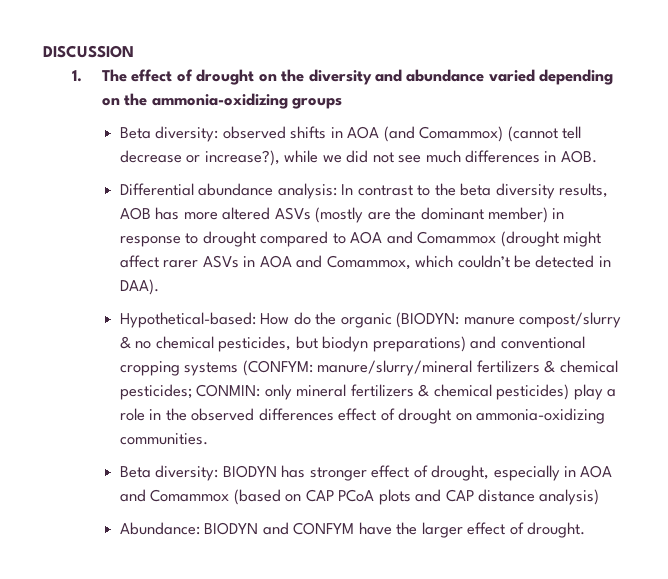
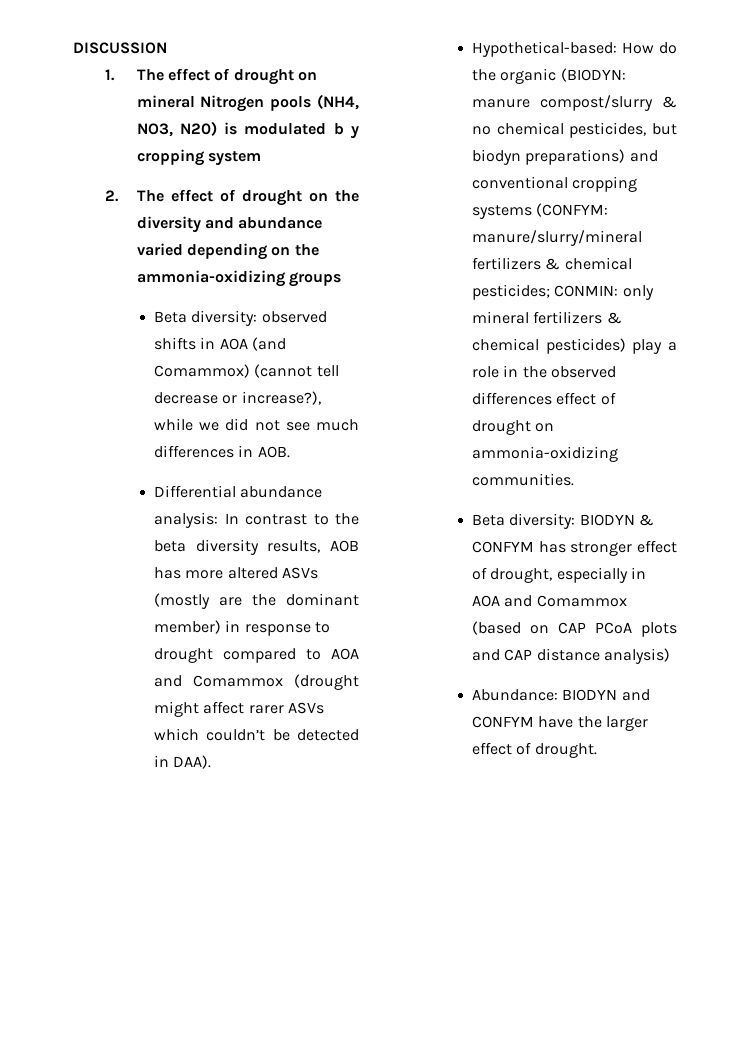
- 1. The effect of drought on the diversity and abundance varied depending on the ammonia-oxidizing groups
+ 1. The effect of drought on mineral Nitrogen pools (NH4, NO3, N20) is modulated b y cropping system
+ 2. The effect of drought on the diversity and abundance varied depending on the ammonia-oxidizing groups
- Differential abundance analysis: In contrast to the beta diversity results, AOB has more altered ASVs (mostly are the dominant member) in response to drought compared to AOA and Comammox (drought might affect rarer ASVs in AOA and Comammox, which couldn’t be detected in DAA).
+ Differential abundance analysis: In contrast to the beta diversity results, AOB has more altered ASVs (mostly are the dominant member) in response to drought compared to AOA and Comammox (drought might affect rarer ASVs which couldn’t be detected in DAA).
- Beta diversity: BIODYN has stronger effect of drought, especially in AOA and Comammox (based on CAP PCoA plots and CAP distance analysis)
+ Beta diversity: BIODYN & CONFYM has stronger effect of drought, especially in AOA and Comammox (based on CAP PCoA plots and CAP distance analysis)

